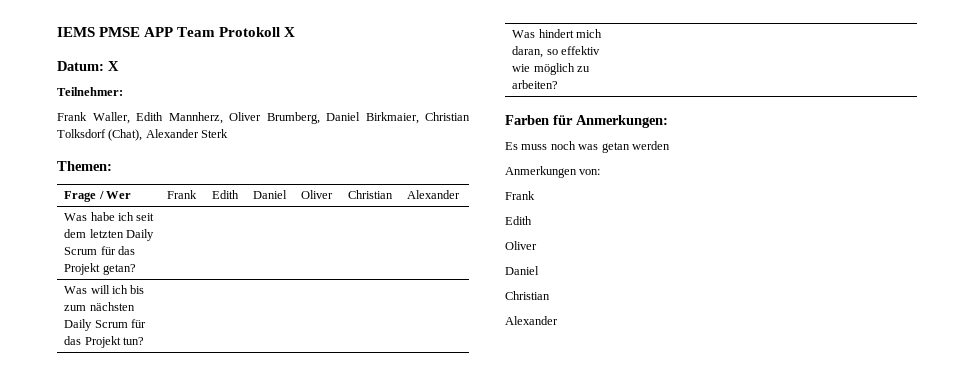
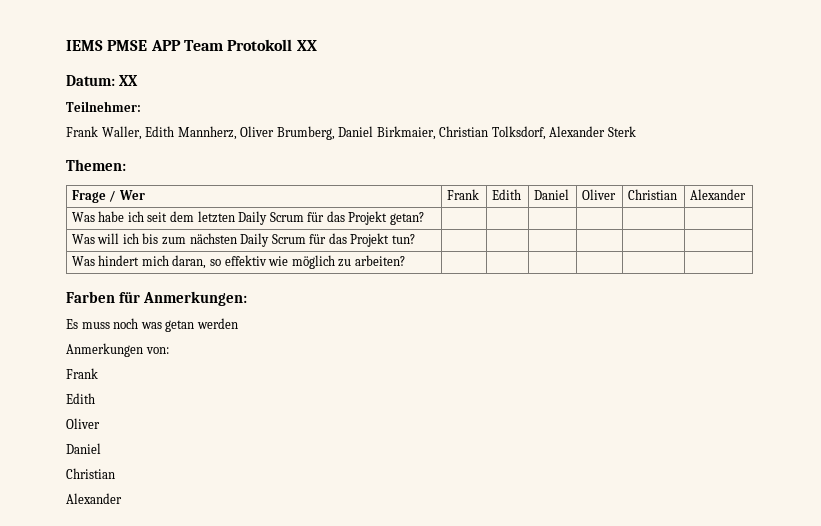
- IEMS PMSE APP Team Protokoll X
+ IEMS PMSE APP Team Protokoll XX
- Datum: X
+ Datum: XX
- Frank Waller, Edith Mannherz, Oliver Brumberg, Daniel Birkmaier, Christian Tolksdorf (Chat), Alexander Sterk
+ Frank Waller, Edith Mannherz, Oliver Brumberg, Daniel Birkmaier, Christian Tolksdorf, Alexander Sterk

